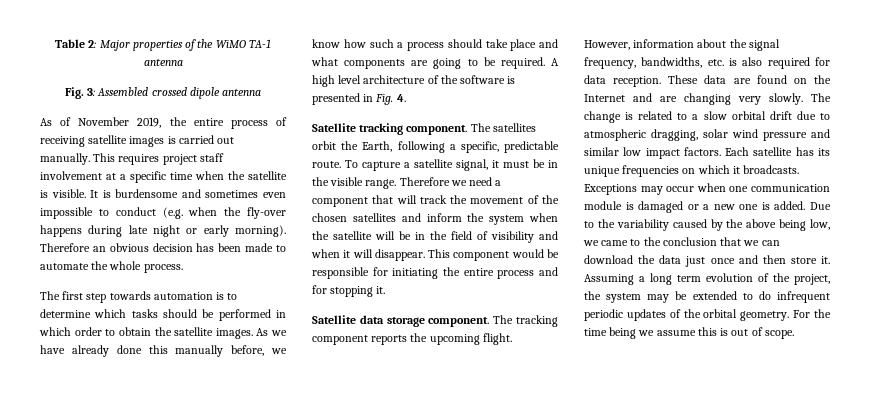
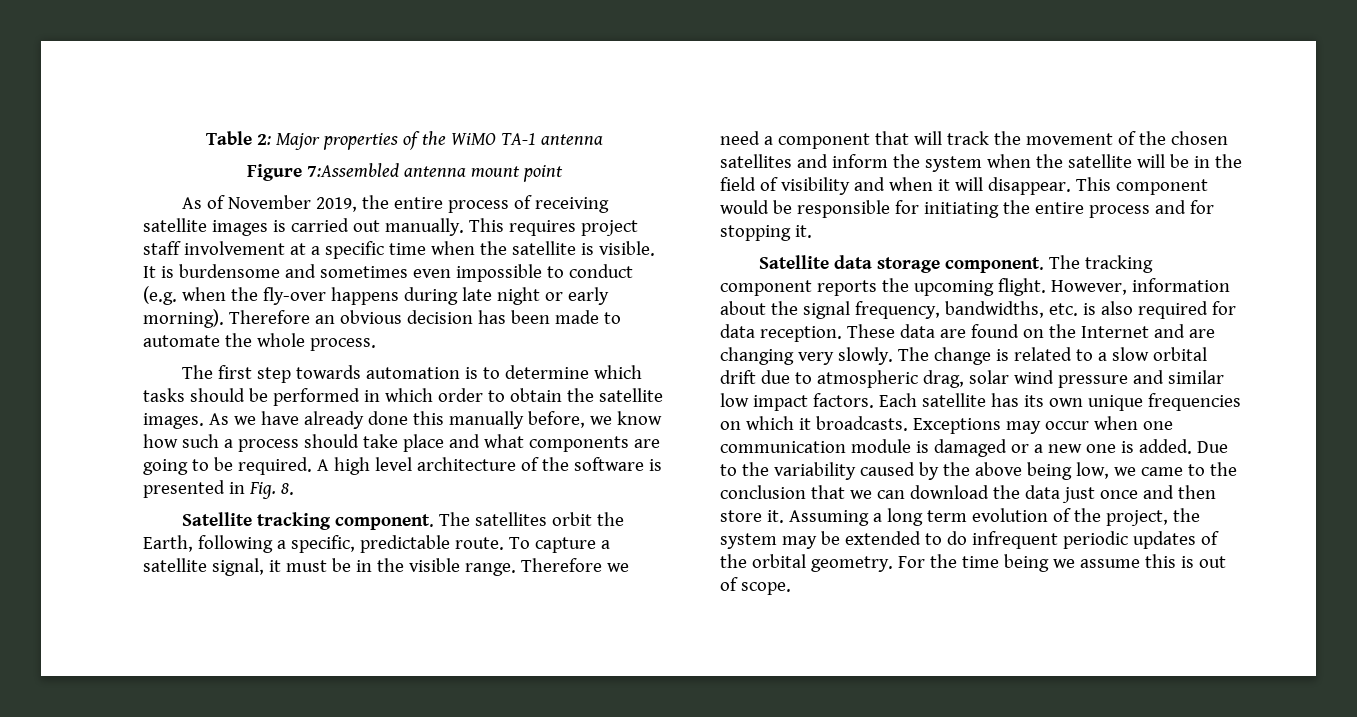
- Fig. 3: Assembled crossed dipole antenna
+ Figure 7:Assembled antenna mount point
- A high level architecture of the software is presented in Fig. 4.
+ A high level architecture of the software is presented in Fig. 8.
- The change is related to a slow orbital drift due to atmospheric dragging, solar wind pressure and similar low impact factors.
+ The change is related to a slow orbital drift due to atmospheric drag, solar wind pressure and similar low impact factors.
- Each satellite has its unique frequencies on which it broadcasts.
+ Each satellite has its own unique frequencies on which it broadcasts.

